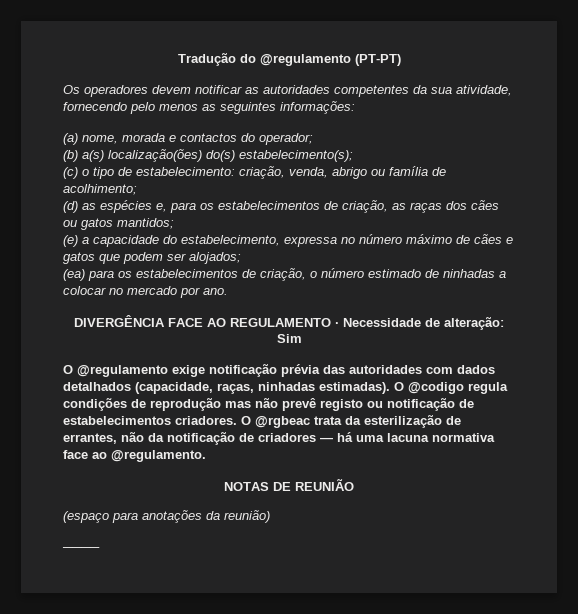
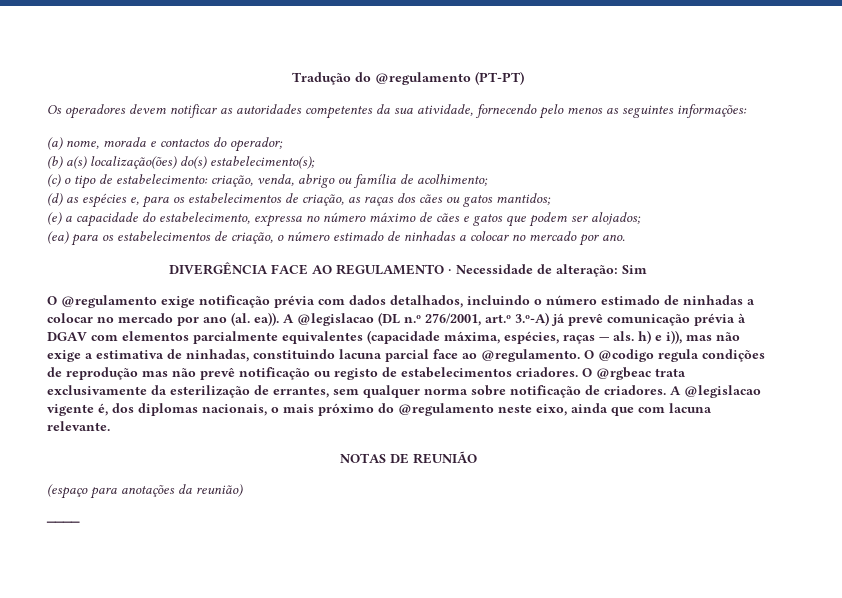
- O @regulamento exige notificação prévia das autoridades com dados detalhados (capacidade, raças, ninhadas estimadas).
+ O @regulamento exige notificação prévia com dados detalhados, incluindo o número estimado de ninhadas a colocar no mercado por ano (al. ea)). A @legislacao (DL n.º 276/2001, art.º 3.º-A) já prevê comunicação prévia à DGAV com elementos parcialmente equivalentes (capacidade máxima, espécies, raças — als. h) e i)), mas não exige a estimativa de ninhadas, constituindo lacuna parcial face ao @regulamento.
- O @codigo regula condições de reprodução mas não prevê registo ou notificação de estabelecimentos criadores.
+ O @codigo regula condições de reprodução mas não prevê notificação ou registo de estabelecimentos criadores.
- O @rgbeac trata da esterilização de errantes, não da notificação de criadores — há uma lacuna normativa face ao @regulamento.
+ O @rgbeac trata exclusivamente da esterilização de errantes, sem qualquer norma sobre notificação de criadores. A @legislacao vigente é, dos diplomas nacionais, o mais próximo do @regulamento neste eixo, ainda que com lacuna relevante.

